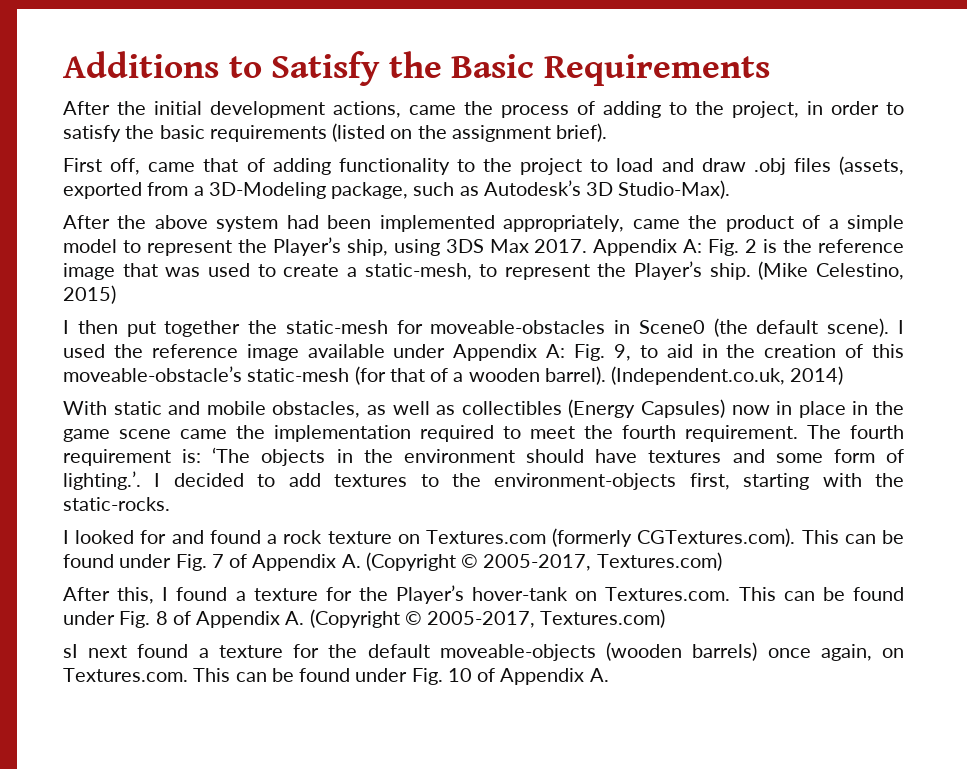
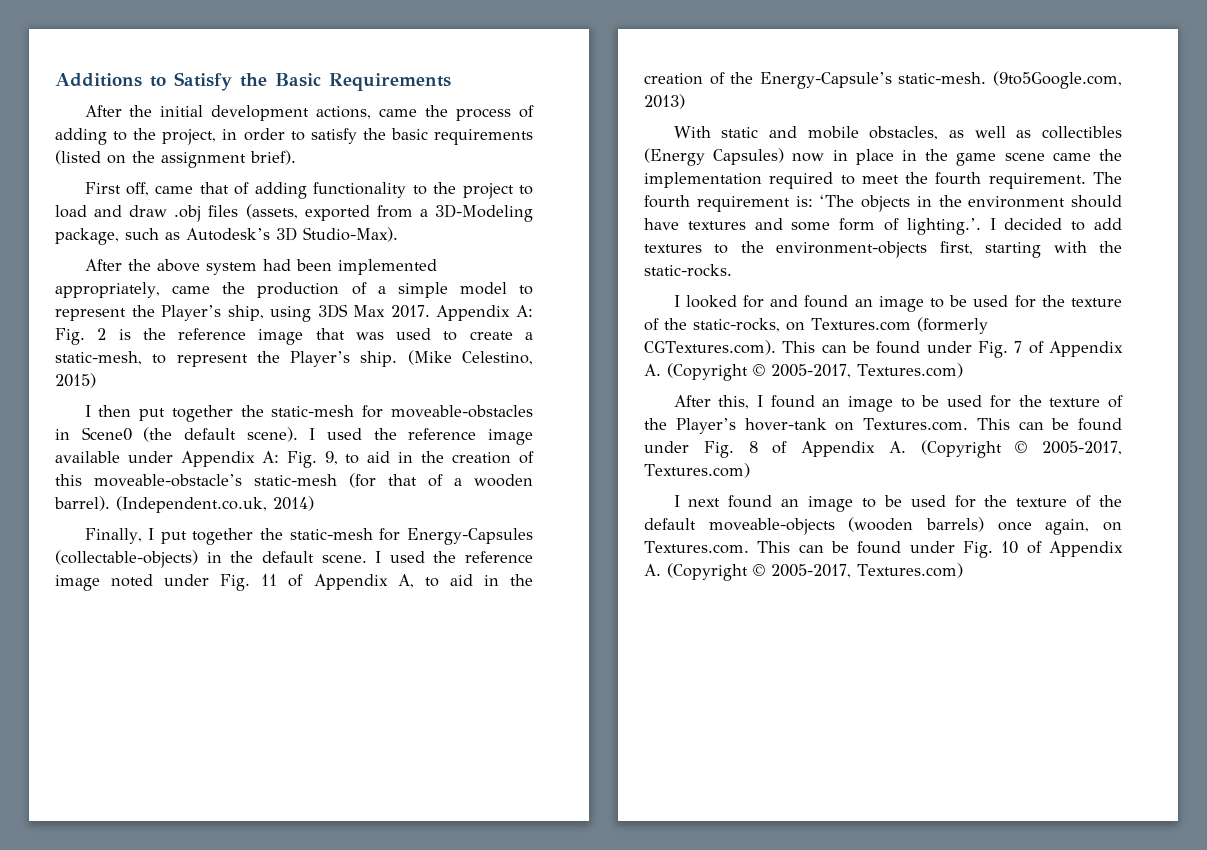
- After the above system had been implemented appropriately, came the product of a simple model to represent the Player’s ship, using 3DS Max 2017.
+ After the above system had been implemented appropriately, came the production of a simple model to represent the Player’s ship, using 3DS Max 2017.
+ Finally, I put together the static-mesh for Energy-Capsules (collectable-objects) in the default scene. I used the reference image noted under Fig. 11 of Appendix A, to aid in the creation of the Energy-Capsule’s static-mesh. (9to5Google.com, 2013)
- I looked for and found a rock texture on Textures.com (formerly CGTextures.com). This can be found under Fig. 7 of Appendix A. (Copyright © 2005-2017, Textures.com)
+ I looked for and found an image to be used for the texture of the static-rocks, on Textures.com (formerly CGTextures.com). This can be found under Fig. 7 of Appendix A. (Copyright © 2005-2017, Textures.com)
- After this, I found a texture for the Player’s hover-tank on Textures.com. This can be found under Fig. 8 of Appendix A. (Copyright © 2005-2017, Textures.com)
+ After this, I found an image to be used for the texture of the Player’s hover-tank on Textures.com. This can be found under Fig. 8 of Appendix A. (Copyright © 2005-2017, Textures.com)
- sI next found a texture for the default moveable-objects (wooden barrels) once again, on Textures.com. This can be found under Fig. 10 of Appendix A.
+ I next found an image to be used for the texture of the default moveable-objects (wooden barrels) once again, on Textures.com. This can be found under Fig. 10 of Appendix A. (Copyright © 2005-2017, Textures.com)

